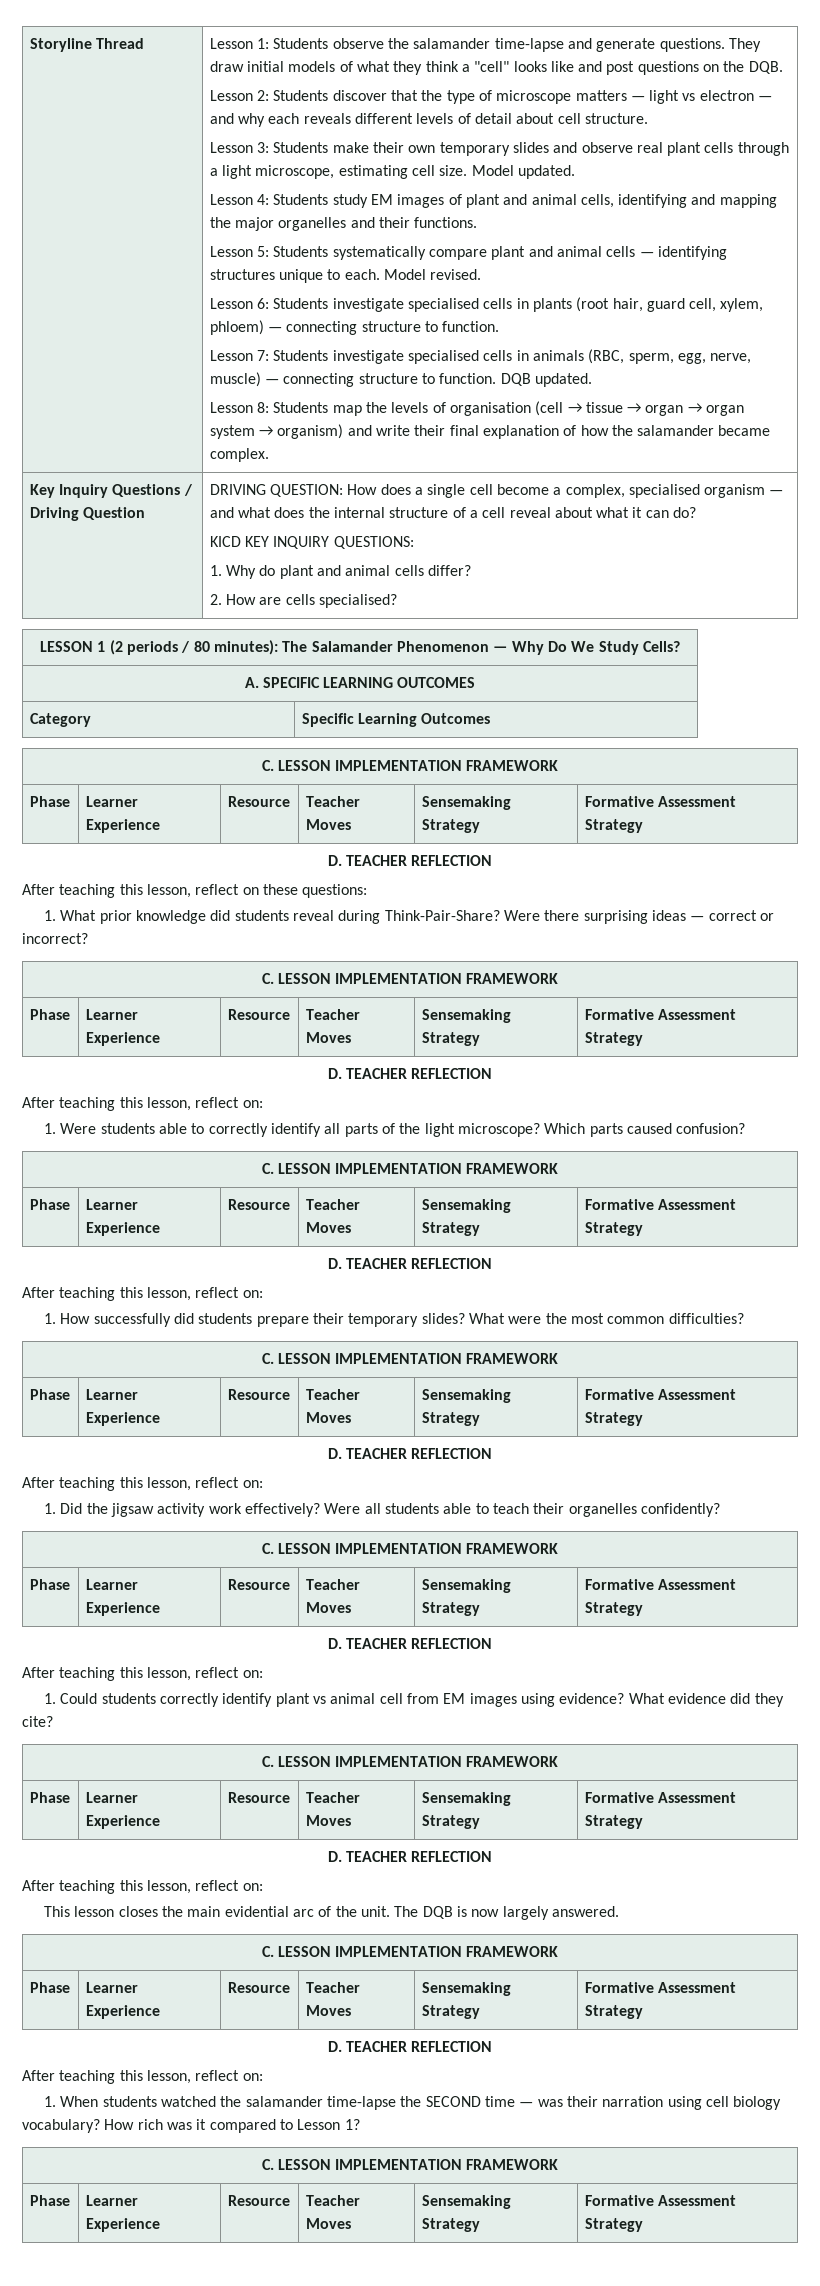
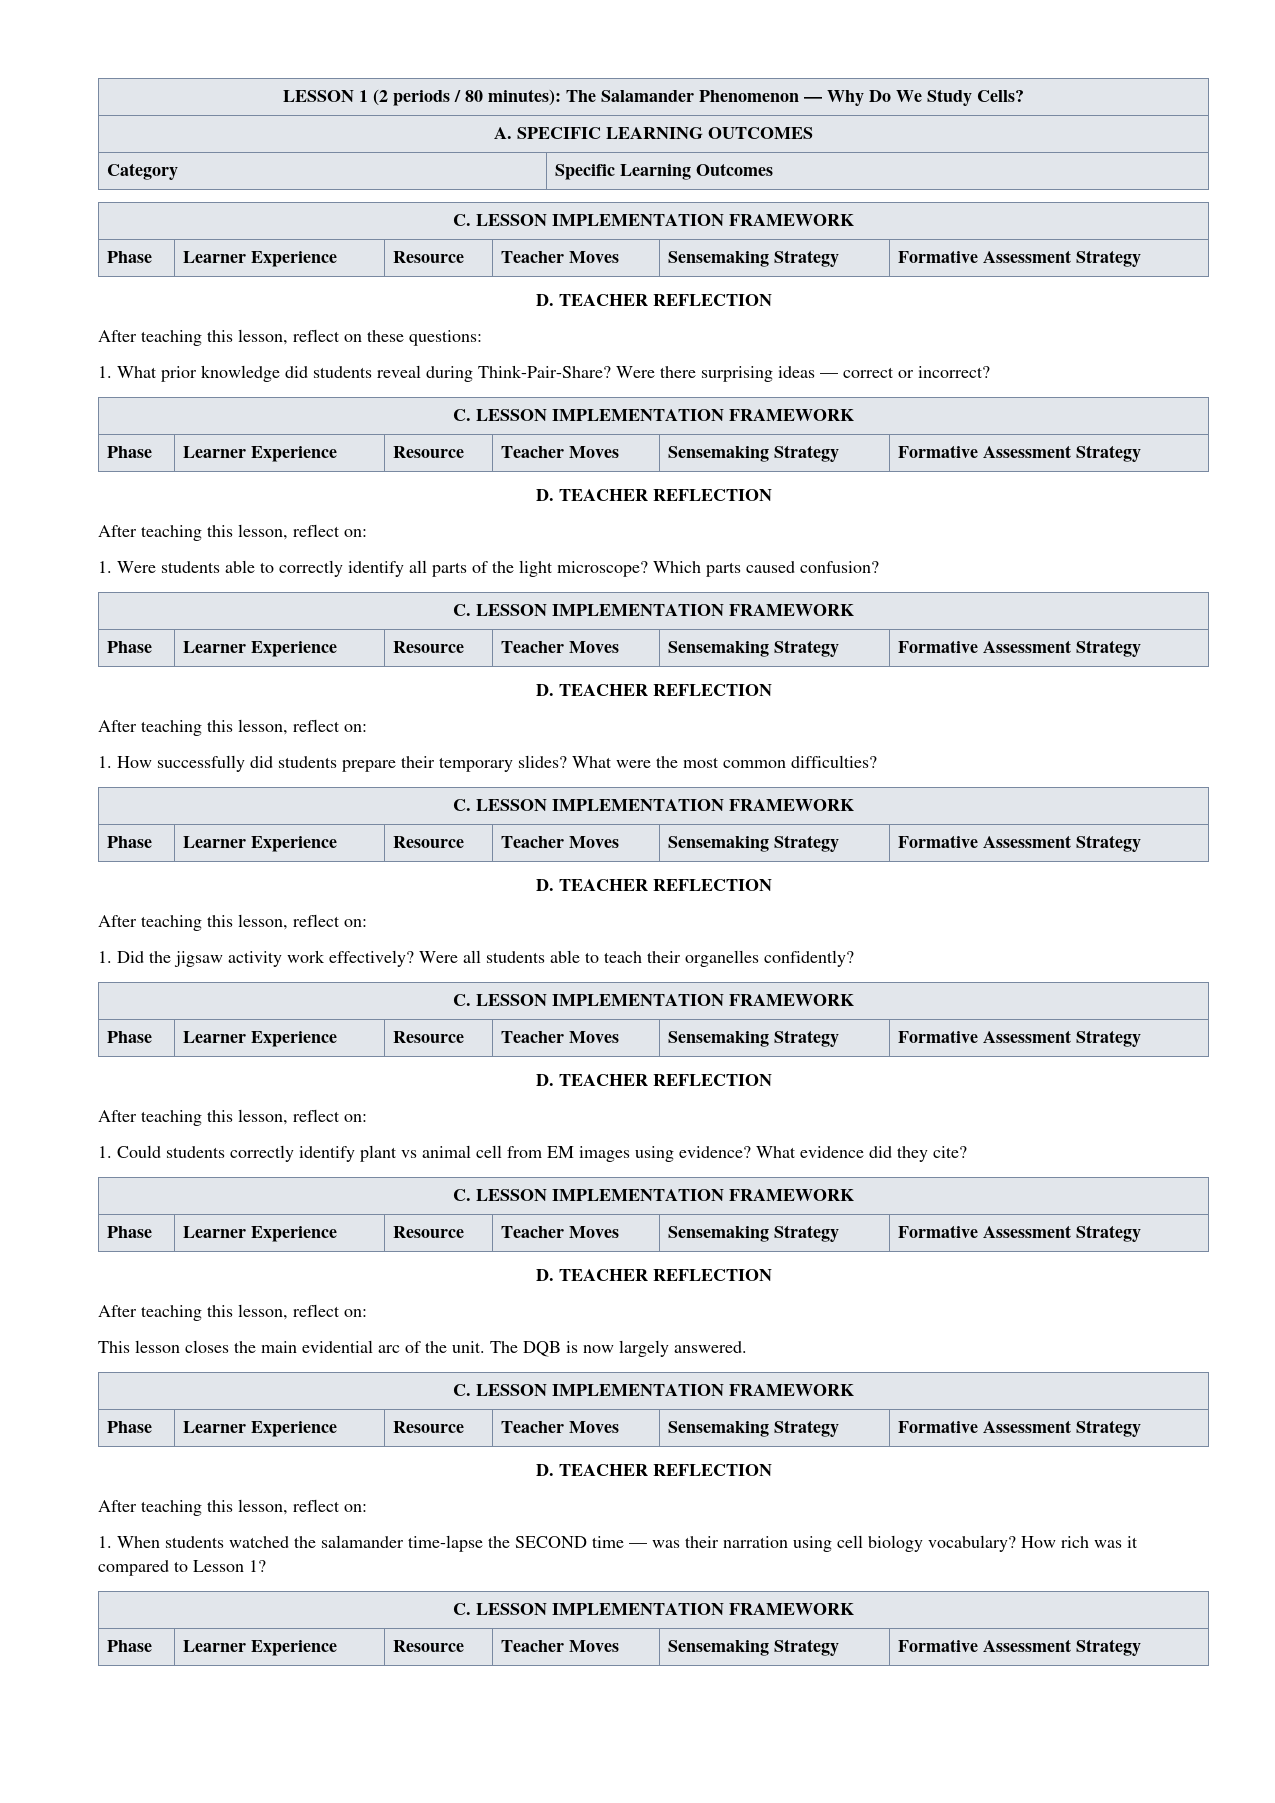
- Storyline Thread | Lesson 1: Students observe the salamander time-lapse and generate questions. They draw initial models of what they think a "cell" looks like and post questions on the DQB.
- Lesson 2: Students discover that the type of microscope matters — light vs electron — and why each reveals different levels of detail about cell structure.
- Lesson 3: Students make their own temporary slides and observe real plant cells through a light microscope, estimating cell size. Model updated.
- Lesson 4: Students study EM images of plant and animal cells, identifying and mapping the major organelles and their functions.
- Lesson 5: Students systematically compare plant and animal cells — identifying structures unique to each. Model revised.
- Lesson 6: Students investigate specialised cells in plants (root hair, guard cell, xylem, phloem) — connecting structure to function.
- Lesson 7: Students investigate specialised cells in animals (RBC, sperm, egg, nerve, muscle) — connecting structure to function. DQB updated.
- Lesson 8: Students map the levels of organisation (cell → tissue → organ → organ system → organism) and write their final explanation of how the salamander became complex.
- Key Inquiry Questions / Driving Question | DRIVING QUESTION: How does a single cell become a complex, specialised organism — and what does the internal structure of a cell reveal about what it can do?
- KICD KEY INQUIRY QUESTIONS:
- 1. Why do plant and animal cells differ?
- 2. How are cells specialised?

